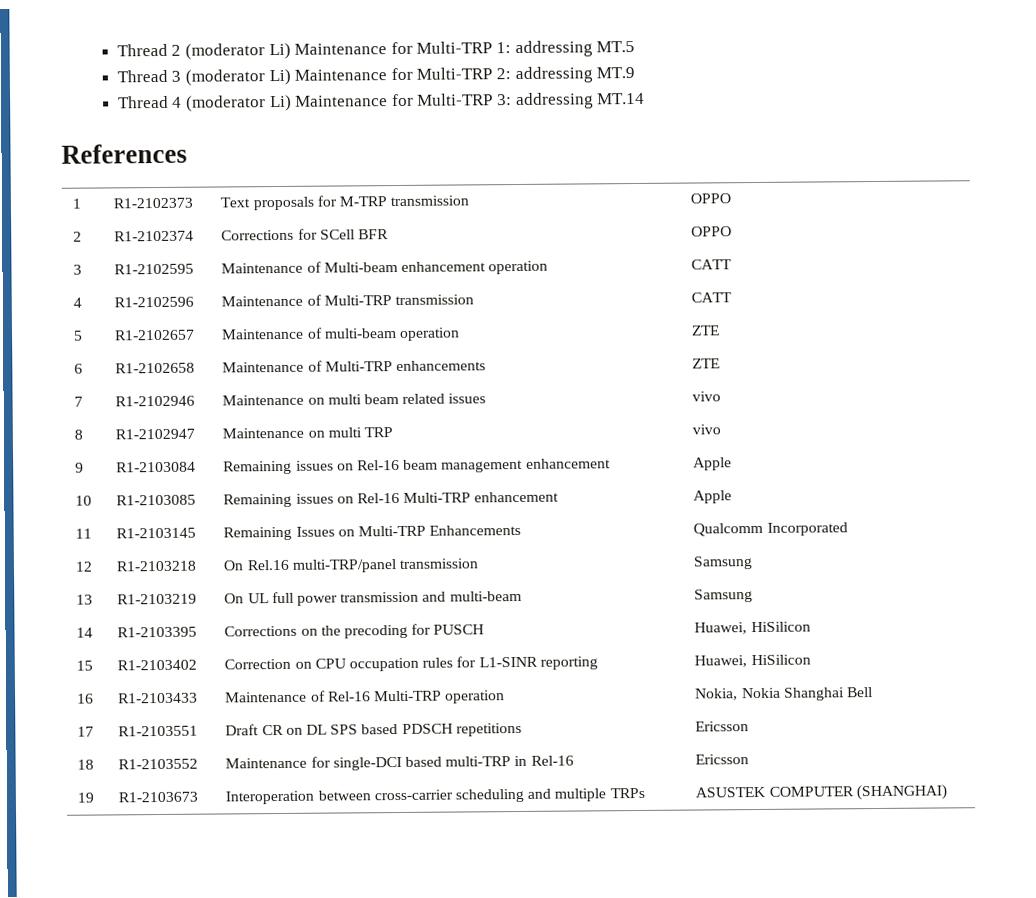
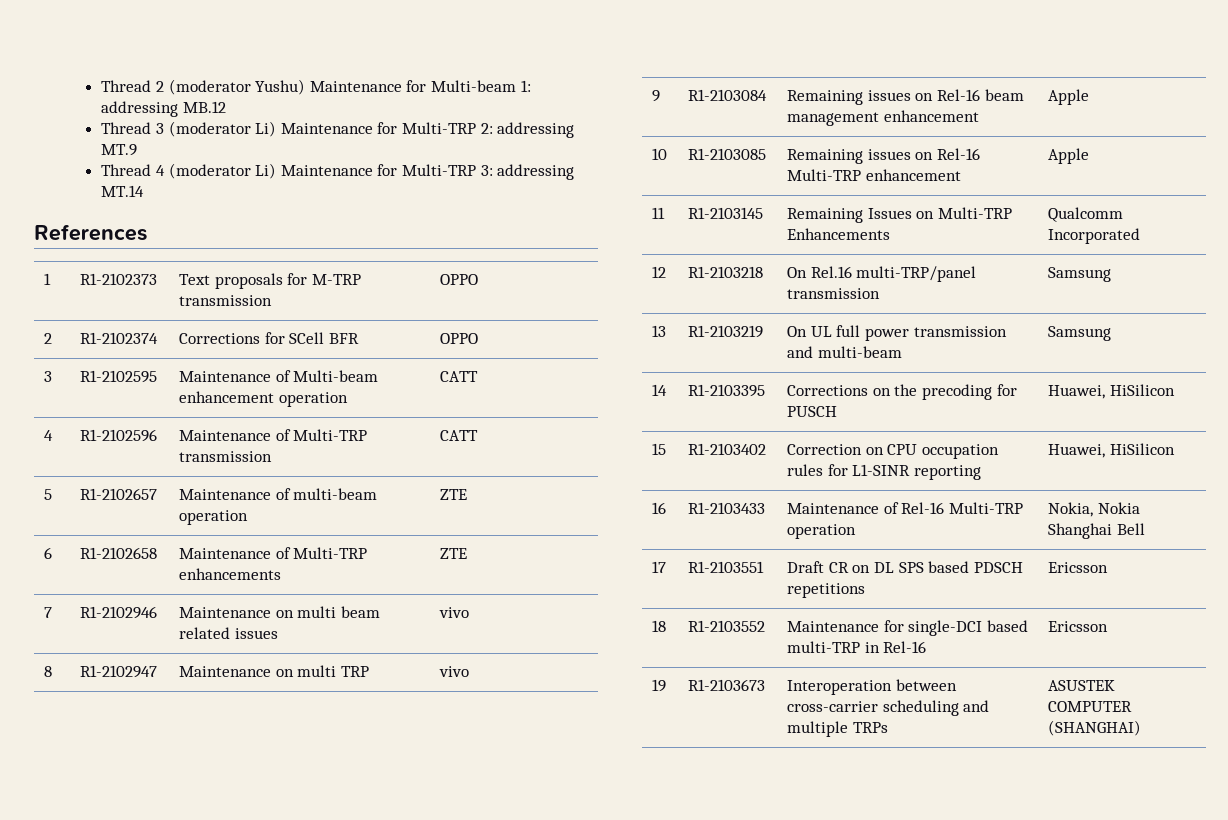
- Thread 2 (moderator Li) Maintenance for Multi-TRP 1: addressing MT.5
+ Thread 2 (moderator Yushu) Maintenance for Multi-beam 1: addressing MB.12

